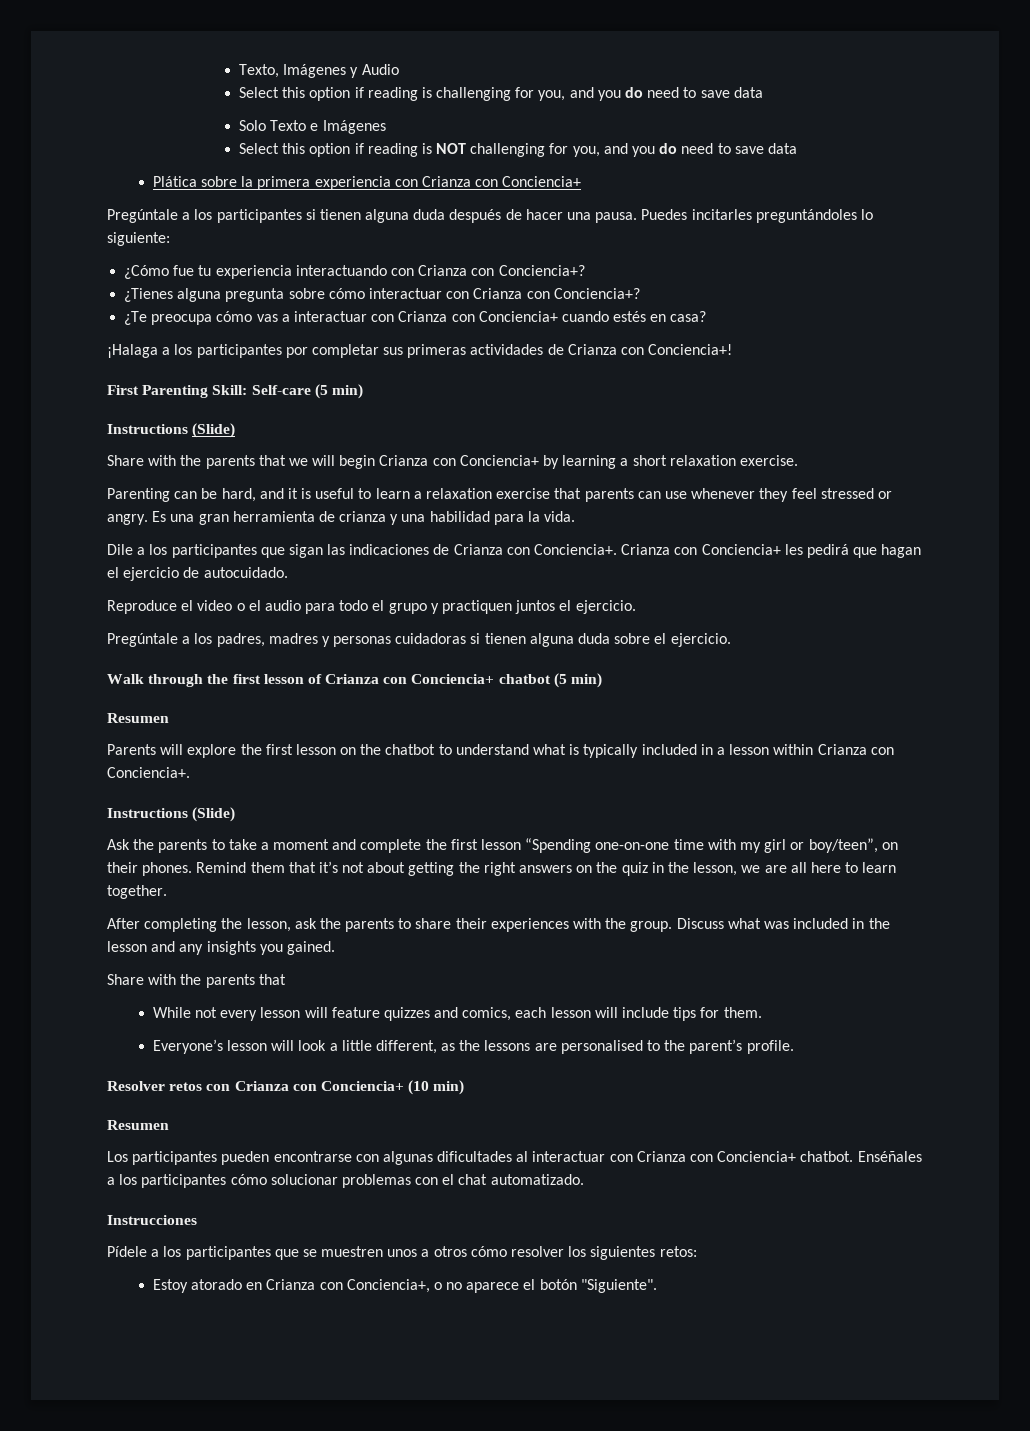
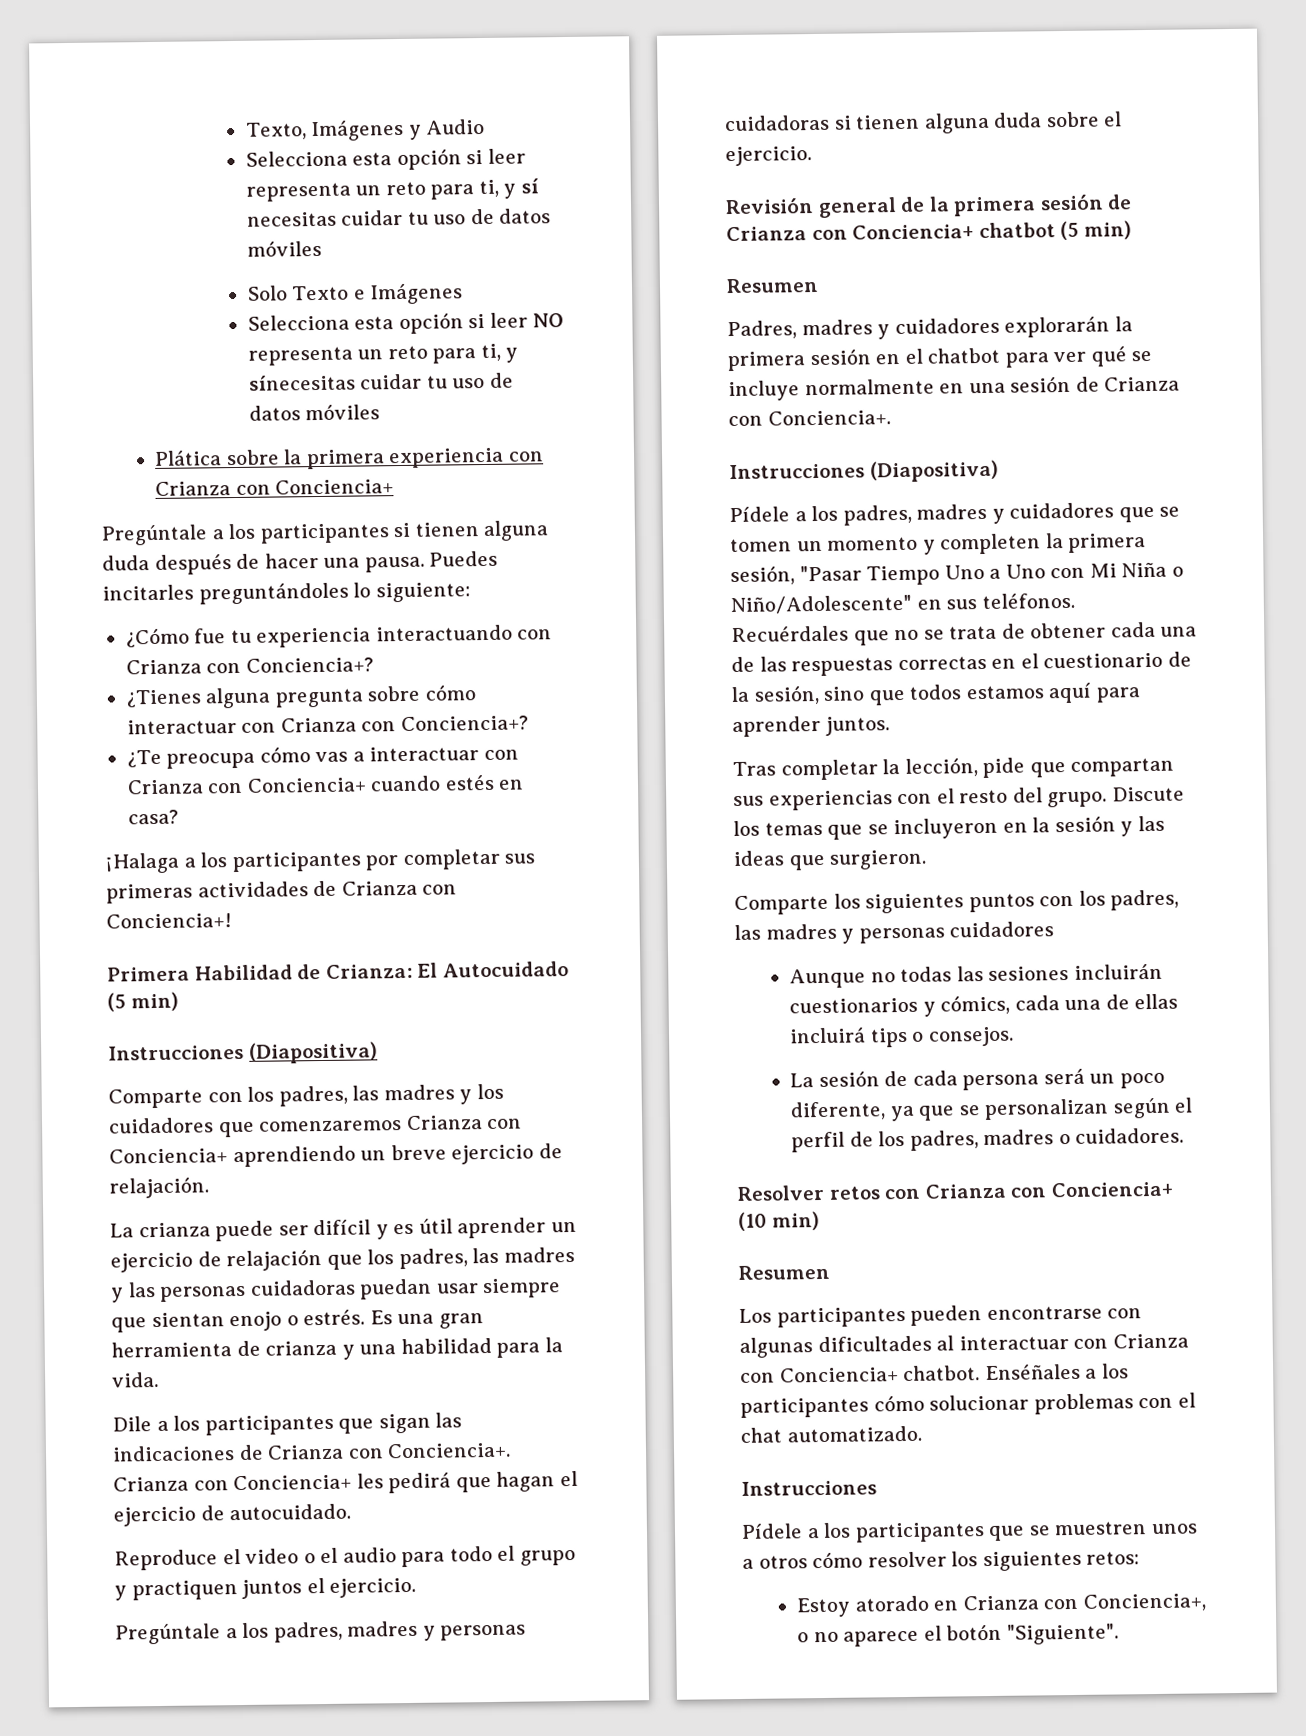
- Select this option if reading is challenging for you, and you do need to save data
+ Selecciona esta opción si leer representa un reto para ti, y sí necesitas cuidar tu uso de datos móviles
  Solo Texto e Imágenes
- Select this option if reading is NOT challenging for you, and you do need to save data
+ Selecciona esta opción si leer NO representa un reto para ti, y sínecesitas cuidar tu uso de datos móviles
- First Parenting Skill: Self-care (5 min)
- Instructions (Slide)
- Share with the parents that we will begin Crianza con Conciencia+ by learning a short relaxation exercise.
- Parenting can be hard, and it is useful to learn a relaxation exercise that parents can use whenever they feel stressed or angry.
+ Primera Habilidad de Crianza: El Autocuidado (5 min)
+ Instrucciones (Diapositiva)
+ Comparte con los padres, las madres y los cuidadores que comenzaremos Crianza con Conciencia+ aprendiendo un breve ejercicio de relajación.
+ La crianza puede ser difícil y es útil aprender un ejercicio de relajación que los padres, las madres y las personas cuidadoras puedan usar siempre que sientan enojo o estrés.
- Walk through the first lesson of Crianza con Conciencia+ chatbot (5 min)
+ Revisión general de la primera sesión de Crianza con Conciencia+ chatbot (5 min)
- Parents will explore the first lesson on the chatbot to understand what is typically included in a lesson within Crianza con Conciencia+.
- Instructions (Slide)
- Ask the parents to take a moment and complete the first lesson “Spending one-on-one time with my girl or boy/teen”, on their phones. Remind them that it’s not about getting the right answers on the quiz in the lesson, we are all here to learn together.
- After completing the lesson, ask the parents to share their experiences with the group. Discuss what was included in the lesson and any insights you gained.
- Share with the parents that
- While not every lesson will feature quizzes and comics, each lesson will include tips for them.
- Everyone’s lesson will look a little different, as the lessons are personalised to the parent’s profile.
+ Padres, madres y cuidadores explorarán la primera sesión en el chatbot para ver qué se incluye normalmente en una sesión de Crianza con Conciencia+.
+ Instrucciones (Diapositiva)
+ Pídele a los padres, madres y cuidadores que se tomen un momento y completen la primera sesión, "Pasar Tiempo Uno a Uno con Mi Niña o Niño/Adolescente" en sus teléfonos. Recuérdales que no se trata de obtener cada una de las respuestas correctas en el cuestionario de la sesión, sino que todos estamos aquí para aprender juntos.
+ Tras completar la lección, pide que compartan sus experiencias con el resto del grupo. Discute los temas que se incluyeron en la sesión y las ideas que surgieron.
+ Comparte los siguientes puntos con los padres, las madres y personas cuidadores
+ Aunque no todas las sesiones incluirán cuestionarios y cómics, cada una de ellas incluirá tips o consejos.
+ La sesión de cada persona será un poco diferente, ya que se personalizan según el perfil de los padres, madres o cuidadores.

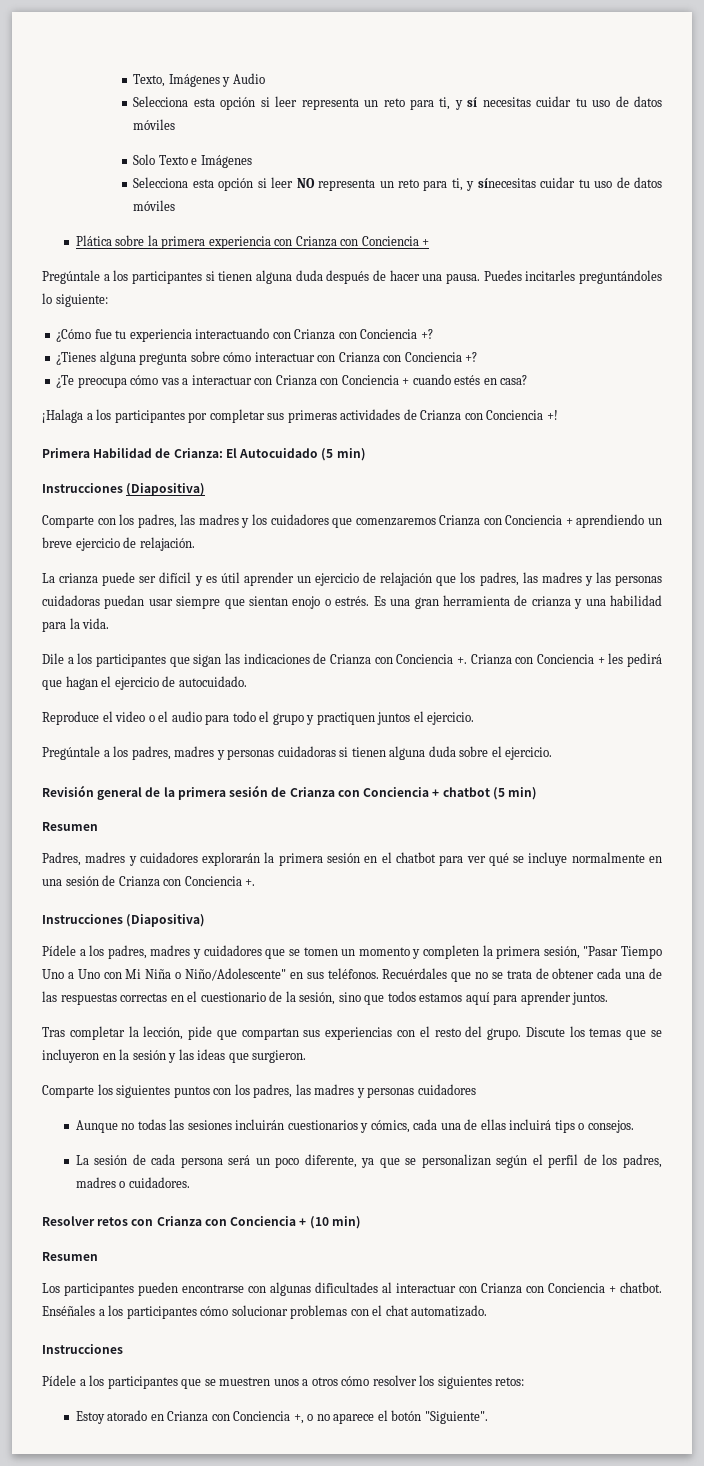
- Plática sobre la primera experiencia con Crianza con Conciencia+
+ Plática sobre la primera experiencia con Crianza con Conciencia +
- ¿Cómo fue tu experiencia interactuando con Crianza con Conciencia+?
+ ¿Cómo fue tu experiencia interactuando con Crianza con Conciencia +?
- ¿Tienes alguna pregunta sobre cómo interactuar con Crianza con Conciencia+?
+ ¿Tienes alguna pregunta sobre cómo interactuar con Crianza con Conciencia +?
- ¿Te preocupa cómo vas a interactuar con Crianza con Conciencia+ cuando estés en casa?
+ ¿Te preocupa cómo vas a interactuar con Crianza con Conciencia + cuando estés en casa?
- ¡Halaga a los participantes por completar sus primeras actividades de Crianza con Conciencia+!
+ ¡Halaga a los participantes por completar sus primeras actividades de Crianza con Conciencia +!
- Comparte con los padres, las madres y los cuidadores que comenzaremos Crianza con Conciencia+ aprendiendo un breve ejercicio de relajación.
+ Comparte con los padres, las madres y los cuidadores que comenzaremos Crianza con Conciencia + aprendiendo un breve ejercicio de relajación.
- Dile a los participantes que sigan las indicaciones de Crianza con Conciencia+. Crianza con Conciencia+ les pedirá que hagan el ejercicio de autocuidado.
+ Dile a los participantes que sigan las indicaciones de Crianza con Conciencia +. Crianza con Conciencia + les pedirá que hagan el ejercicio de autocuidado.
- Revisión general de la primera sesión de Crianza con Conciencia+ chatbot (5 min)
+ Revisión general de la primera sesión de Crianza con Conciencia + chatbot (5 min)
- Padres, madres y cuidadores explorarán la primera sesión en el chatbot para ver qué se incluye normalmente en una sesión de Crianza con Conciencia+.
+ Padres, madres y cuidadores explorarán la primera sesión en el chatbot para ver qué se incluye normalmente en una sesión de Crianza con Conciencia +.
- Resolver retos con Crianza con Conciencia+ (10 min)
+ Resolver retos con Crianza con Conciencia + (10 min)
- Los participantes pueden encontrarse con algunas dificultades al interactuar con Crianza con Conciencia+ chatbot.
+ Los participantes pueden encontrarse con algunas dificultades al interactuar con Crianza con Conciencia + chatbot.
- Estoy atorado en Crianza con Conciencia+, o no aparece el botón "Siguiente".
+ Estoy atorado en Crianza con Conciencia +, o no aparece el botón "Siguiente".

